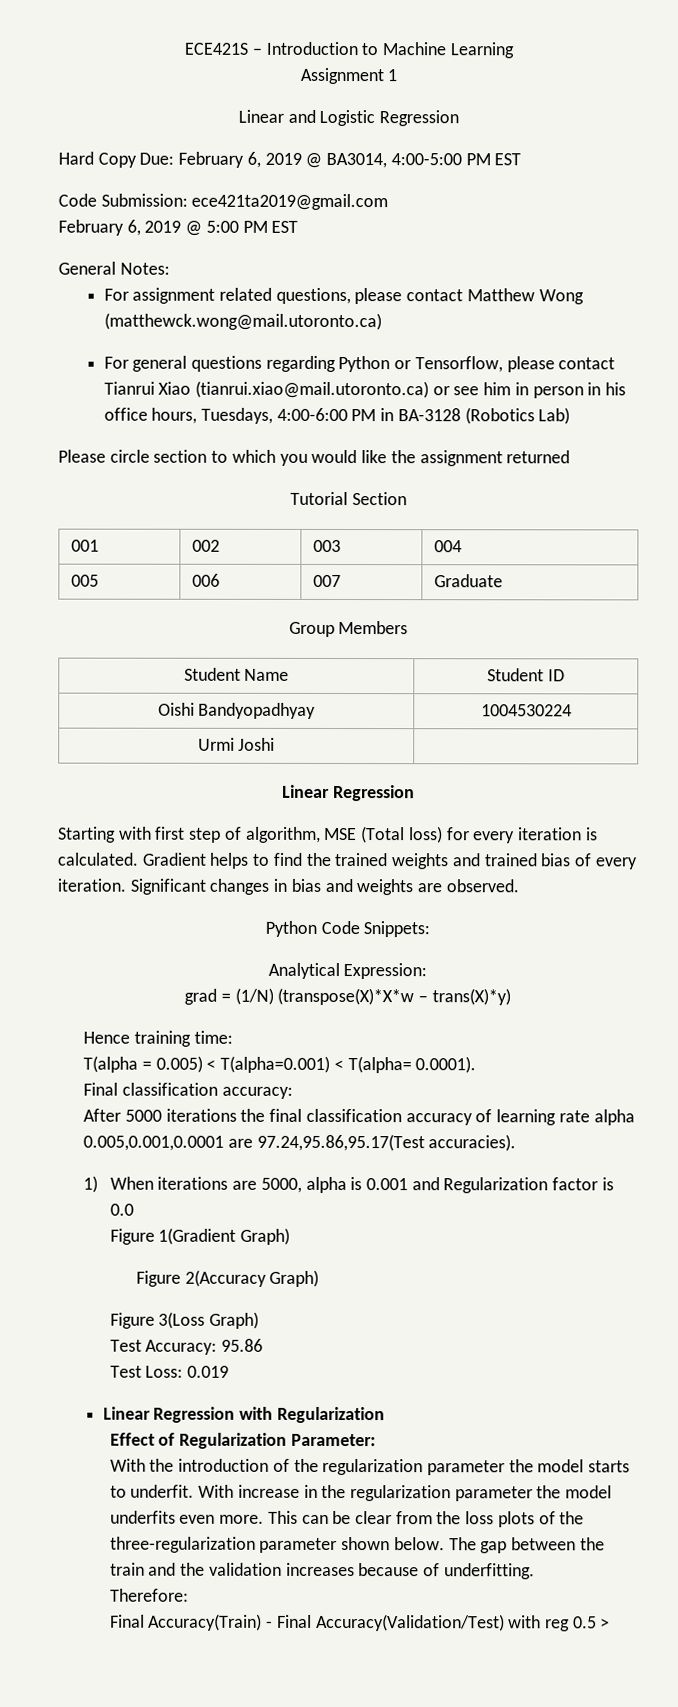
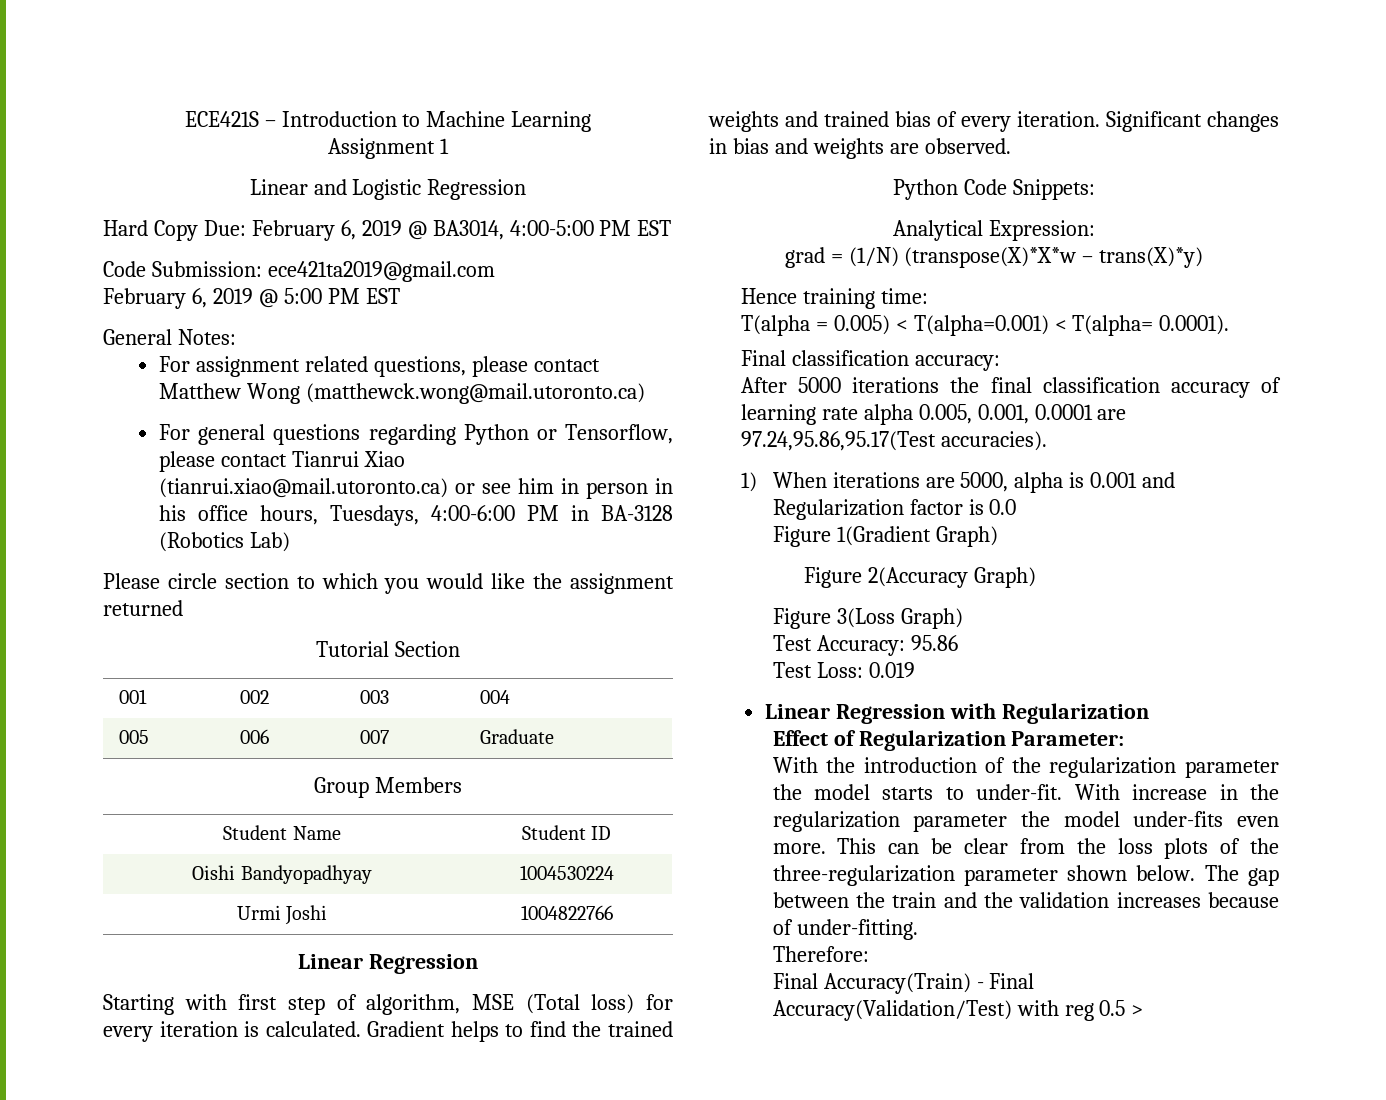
- Urmi Joshi |
+ Urmi Joshi | 1004822766
- After 5000 iterations the final classification accuracy of learning rate alpha 0.005,0.001,0.0001 are 97.24,95.86,95.17(Test accuracies).
+ After 5000 iterations the final classification accuracy of learning rate alpha 0.005, 0.001, 0.0001 are 97.24,95.86,95.17(Test accuracies).
- With the introduction of the regularization parameter the model starts to underfit.
+ With the introduction of the regularization parameter the model starts to under-fit.
- With increase in the regularization parameter the model underfits even more.
+ With increase in the regularization parameter the model under-fits even more.
- The gap between the train and the validation increases because of underfitting.
+ The gap between the train and the validation increases because of under-fitting.

